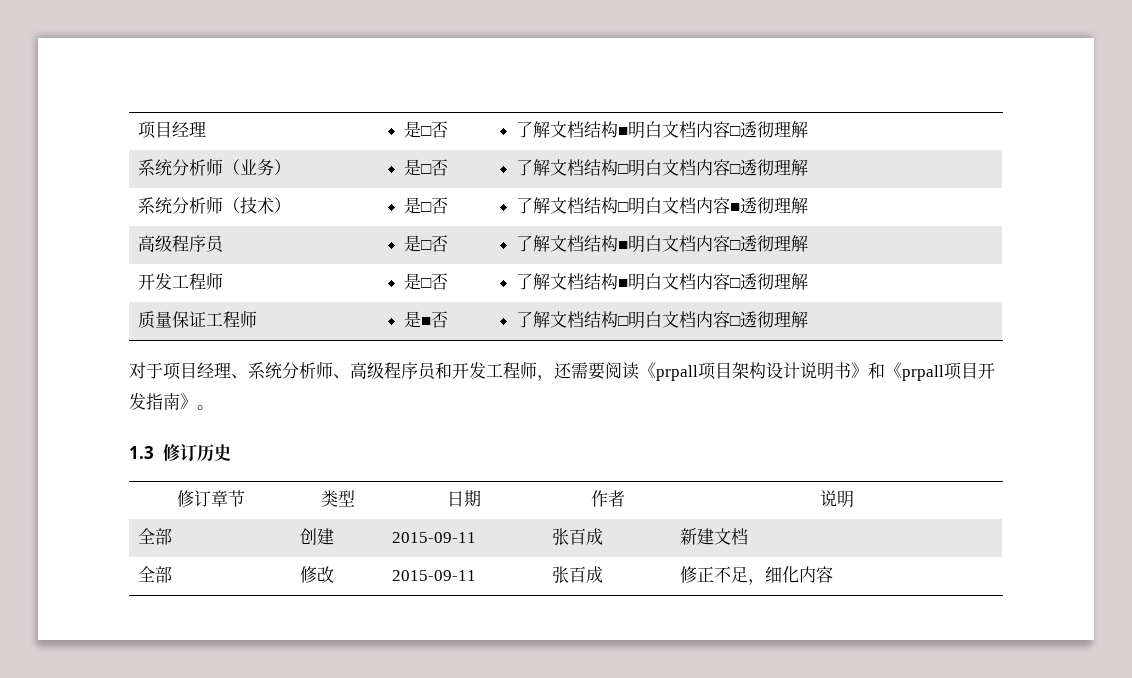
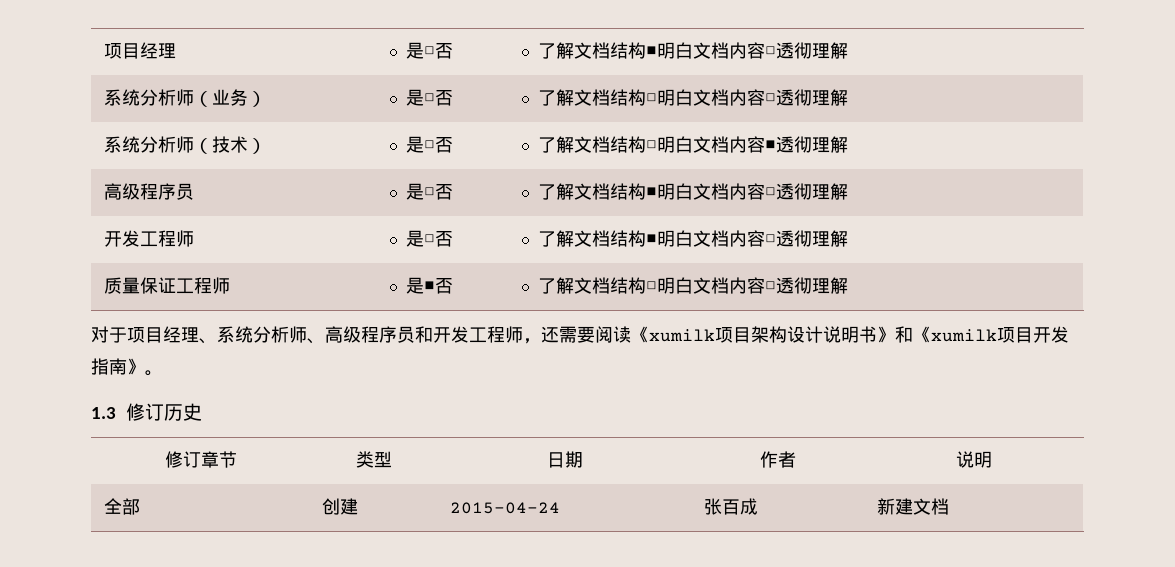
- 对于项目经理、系统分析师、高级程序员和开发工程师，还需要阅读《prpall项目架构设计说明书》和《prpall项目开发指南》。
+ 对于项目经理、系统分析师、高级程序员和开发工程师，还需要阅读《xumilk项目架构设计说明书》和《xumilk项目开发指南》。
- 全部 | 创建 | 2015-09-11 | 张百成 | 新建文档
+ 全部 | 创建 | 2015-04-24 | 张百成 | 新建文档
- 全部 | 修改 | 2015-09-11 | 张百成 | 修正不足，细化内容

